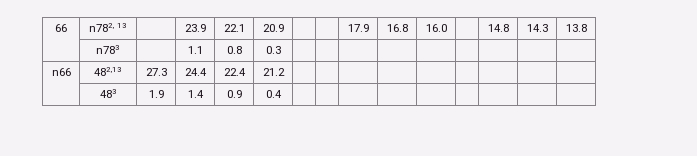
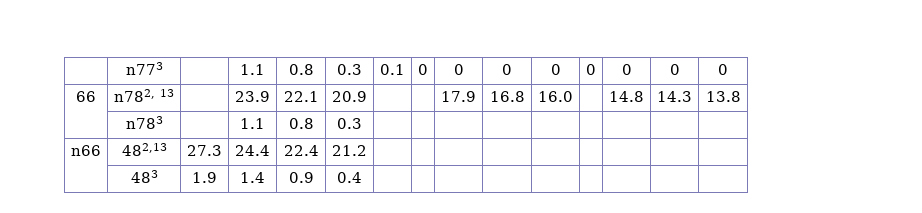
+ | n773 | | 1.1 | 0.8 | 0.3 | 0.1 | 0 | 0 | 0 | 0 | 0 | 0 | 0 | 0

